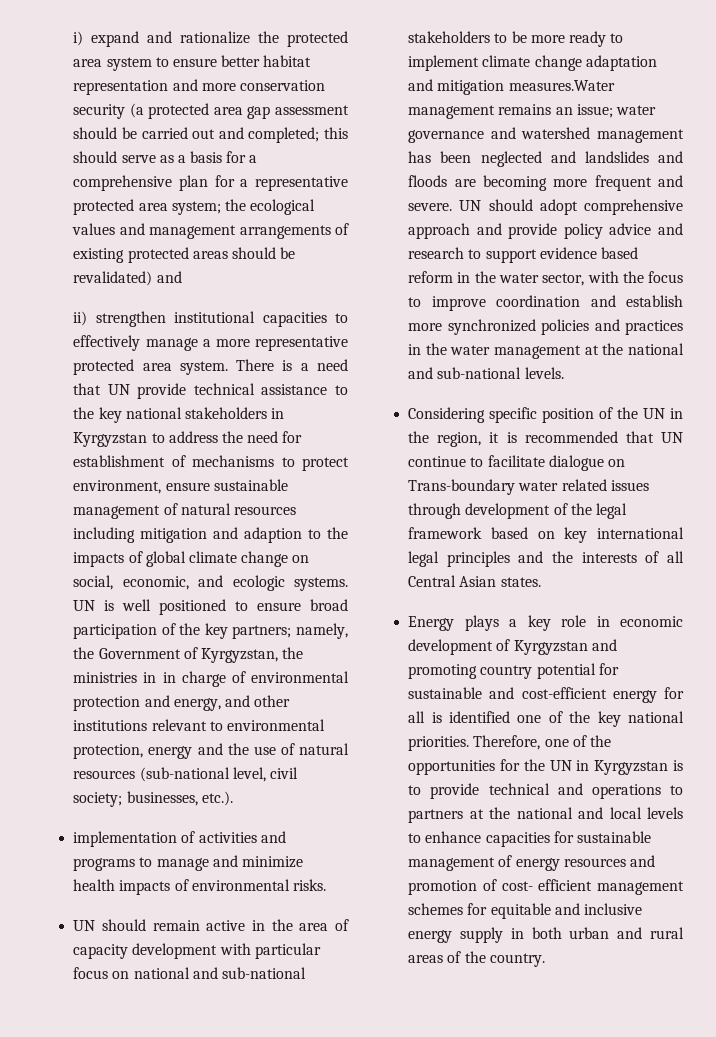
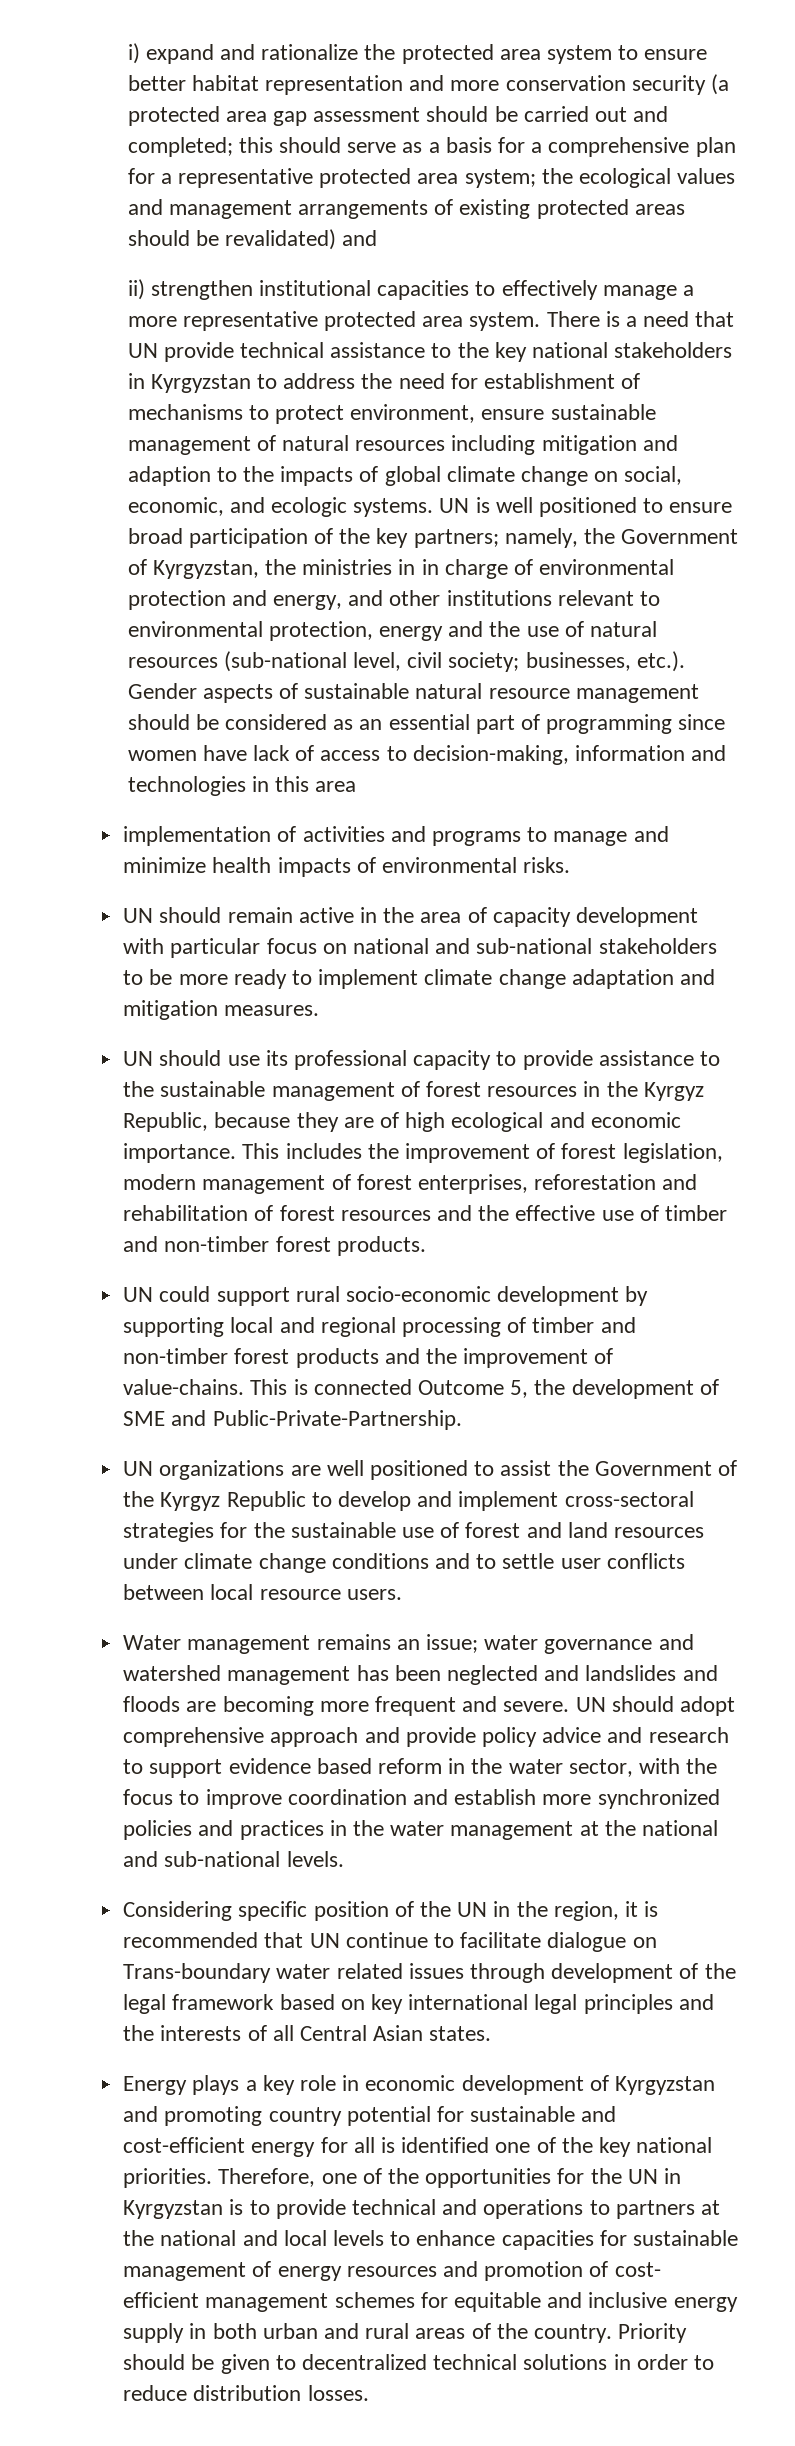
- UN is well positioned to ensure broad participation of the key partners; namely, the Government of Kyrgyzstan, the ministries in in charge of environmental protection and energy, and other institutions relevant to environmental protection, energy and the use of natural resources (sub-national level, civil society; businesses, etc.).
+ UN is well positioned to ensure broad participation of the key partners; namely, the Government of Kyrgyzstan, the ministries in in charge of environmental protection and energy, and other institutions relevant to environmental protection, energy and the use of natural resources (sub-national level, civil society; businesses, etc.). Gender aspects of sustainable natural resource management should be considered as an essential part of programming since women have lack of access to decision-making, information and technologies in this area
- UN should remain active in the area of capacity development with particular focus on national and sub-national stakeholders to be more ready to implement climate change adaptation and mitigation measures.Water management remains an issue; water governance and watershed management has been neglected and landslides and floods are becoming more frequent and severe.
+ UN should remain active in the area of capacity development with particular focus on national and sub-national stakeholders to be more ready to implement climate change adaptation and mitigation measures.
+ UN should use its professional capacity to provide assistance to the sustainable management of forest resources in the Kyrgyz Republic, because they are of high ecological and economic importance. This includes the improvement of forest legislation, modern management of forest enterprises, reforestation and rehabilitation of forest resources and the effective use of timber and non-timber forest products.
+ UN could support rural socio-economic development by supporting local and regional processing of timber and non-timber forest products and the improvement of value-chains. This is connected Outcome 5, the development of SME and Public-Private-Partnership.
+ UN organizations are well positioned to assist the Government of the Kyrgyz Republic to develop and implement cross-sectoral strategies for the sustainable use of forest and land resources under climate change conditions and to settle user conflicts between local resource users.
+ Water management remains an issue; water governance and watershed management has been neglected and landslides and floods are becoming more frequent and severe.
+ Priority should be given to decentralized technical solutions in order to reduce distribution losses.

